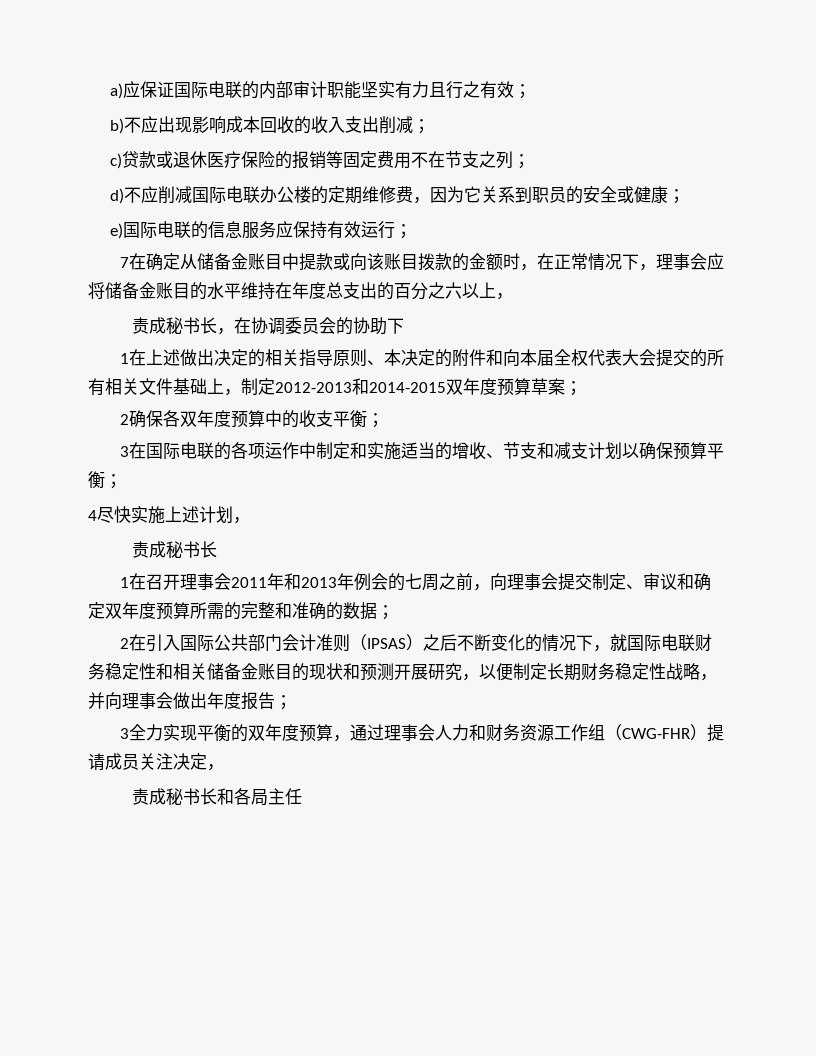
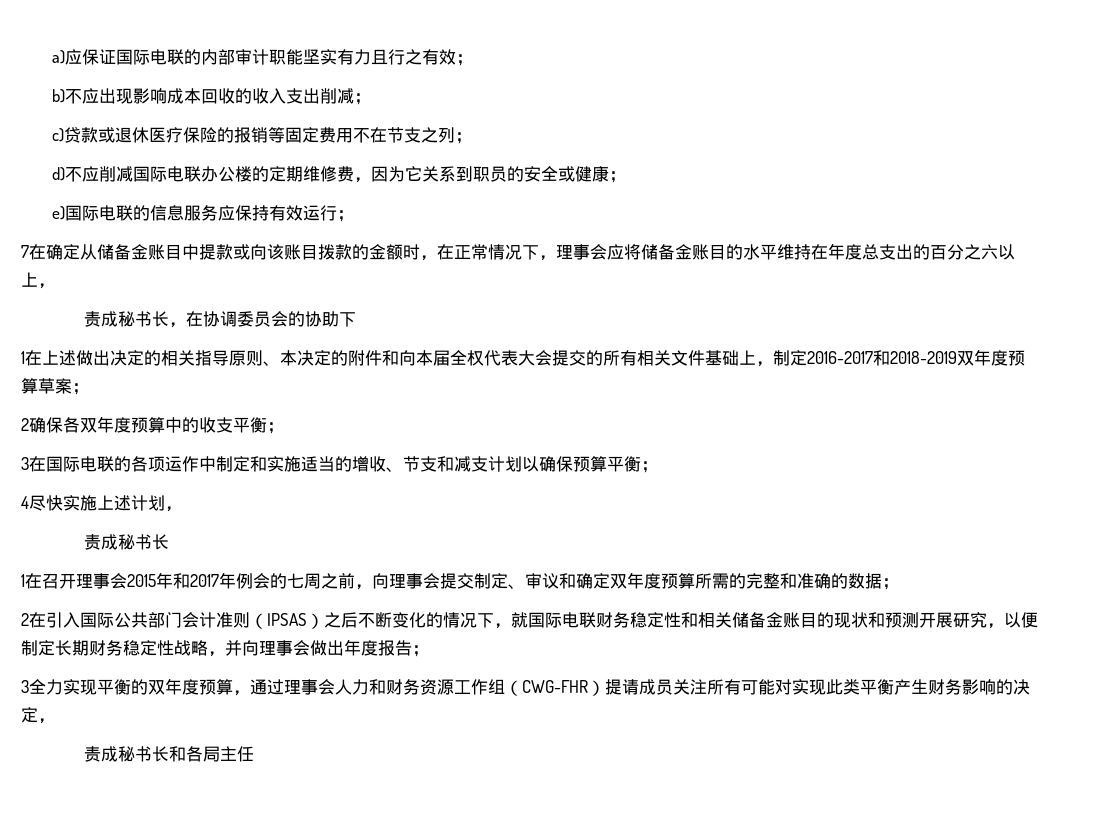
- 1在上述做出决定的相关指导原则、本决定的附件和向本届全权代表大会提交的所有相关文件基础上，制定2012-2013和2014-2015双年度预算草案；
+ 1在上述做出决定的相关指导原则、本决定的附件和向本届全权代表大会提交的所有相关文件基础上，制定2016-2017和2018-2019双年度预算草案；
- 1在召开理事会2011年和2013年例会的七周之前，向理事会提交制定、审议和确定双年度预算所需的完整和准确的数据；
+ 1在召开理事会2015年和2017年例会的七周之前，向理事会提交制定、审议和确定双年度预算所需的完整和准确的数据；
- 3全力实现平衡的双年度预算，通过理事会人力和财务资源工作组（CWG-FHR）提请成员关注决定，
+ 3全力实现平衡的双年度预算，通过理事会人力和财务资源工作组（CWG-FHR）提请成员关注所有可能对实现此类平衡产生财务影响的决定，

